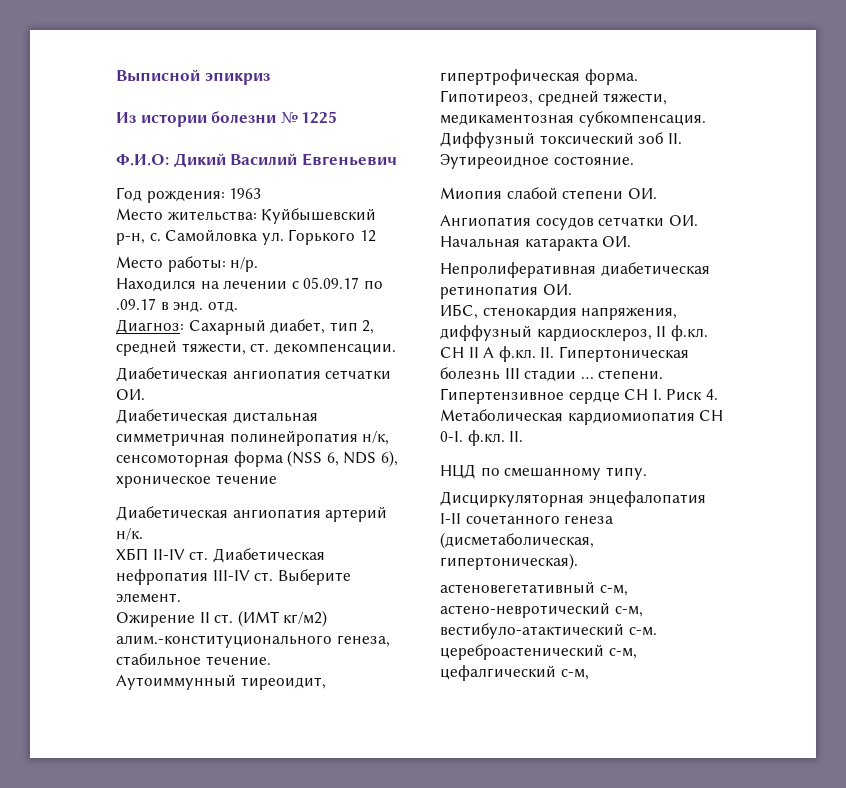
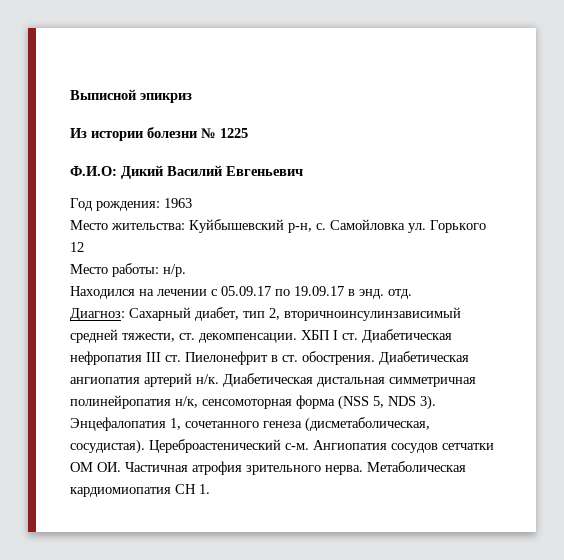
- Находился на лечении с 05.09.17 по .09.17 в энд. отд.
+ Находился на лечении с 05.09.17 по 19.09.17 в энд. отд.
- Диагноз: Сахарный диабет, тип 2, средней тяжести, ст. декомпенсации.
- Диабетическая ангиопатия сетчатки ОИ.
- Диабетическая дистальная симметричная полинейропатия н/к, сенсомоторная форма (NSS 6, NDS 6), хроническое течение
- Диабетическая ангиопатия артерий н/к.
- ХБП II-IV ст. Диабетическая нефропатия III-IV ст. Выберите элемент.
- Ожирение II ст. (ИМТ кг/м2) алим.-конституционального генеза, стабильное течение.
- Аутоиммунный тиреоидит, гипертрофическая форма. Гипотиреоз, средней тяжести, медикаментозная субкомпенсация. Диффузный токсический зоб II. Эутиреоидное состояние.
- Миопия слабой степени ОИ.
- Ангиопатия сосудов сетчатки ОИ. Начальная катаракта ОИ.
- Непролиферативная диабетическая ретинопатия ОИ.
- ИБС, стенокардия напряжения, диффузный кардиосклероз, II ф.кл. СН II А ф.кл. II. Гипертоническая болезнь III стадии … степени. Гипертензивное сердце СН I. Риск 4. Метаболическая кардиомиопатия СН 0-I. ф.кл. II.
- НЦД по смешанному типу.
- Дисциркуляторная энцефалопатия I-II сочетанного генеза (дисметаболическая, гипертоническая).
- астеновегетативный с-м, астено-невротический с-м, вестибуло-атактический с-м. цереброастенический с-м, цефалгический с-м,
+ Диагноз: Сахарный диабет, тип 2, вторичноинсулинзависимый средней тяжести, ст. декомпенсации. ХБП I ст. Диабетическая нефропатия III ст. Пиелонефрит в ст. обострения. Диабетическая ангиопатия артерий н/к. Диабетическая дистальная симметричная полинейропатия н/к, сенсомоторная форма (NSS 5, NDS 3). Энцефалопатия 1, сочетанного генеза (дисметаболическая, сосудистая). Цереброастенический с-м. Ангиопатия сосудов сетчатки ОМ ОИ. Частичная атрофия зрительного нерва. Метаболическая кардиомиопатия СН 1.

